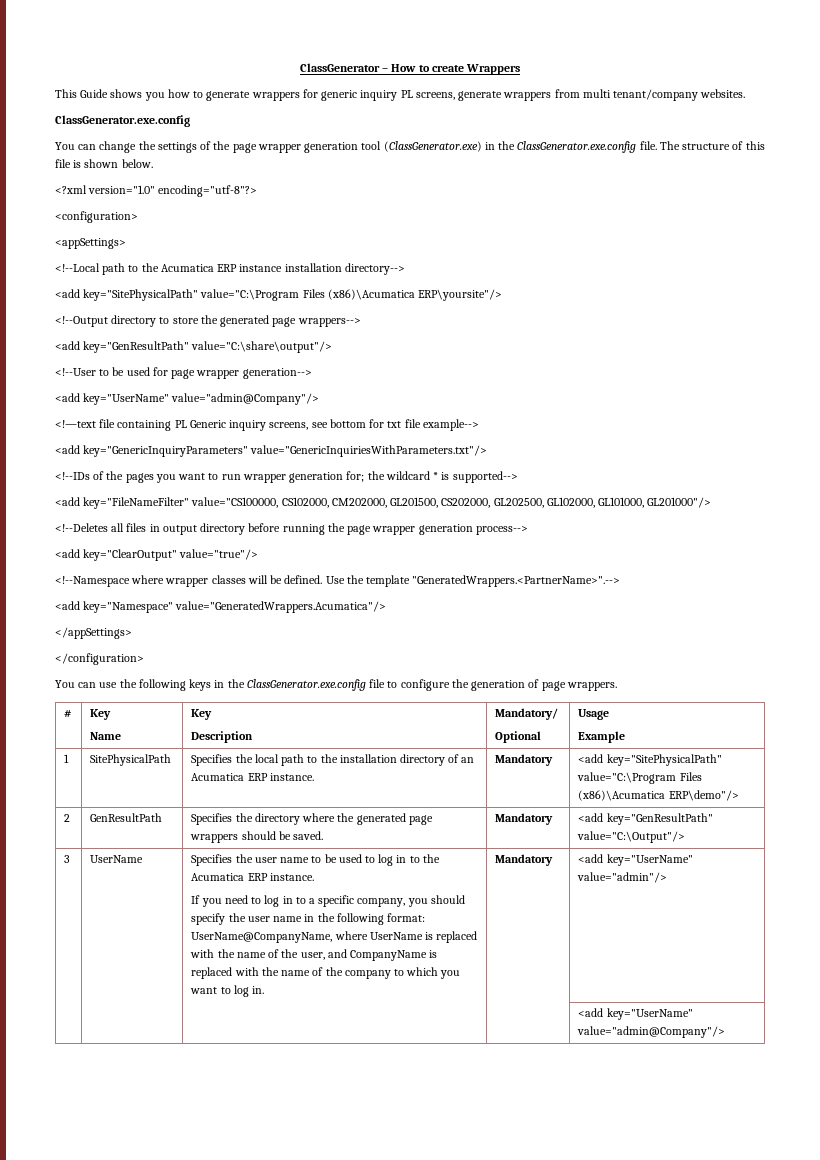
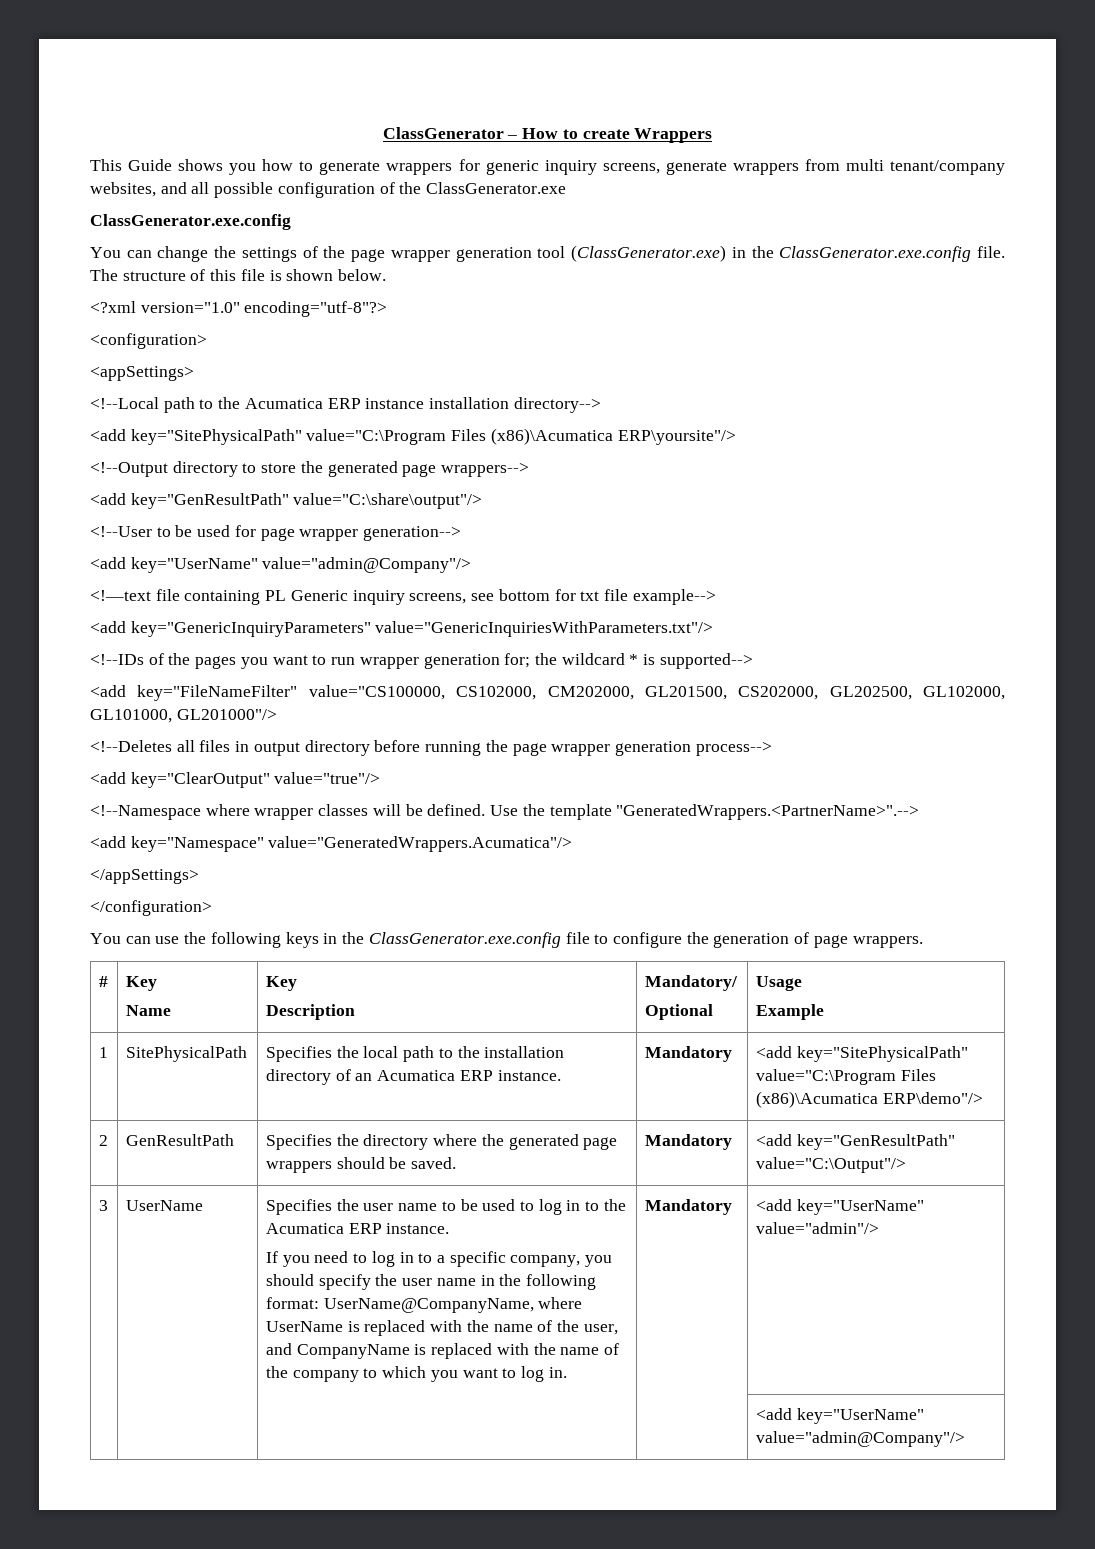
- This Guide shows you how to generate wrappers for generic inquiry PL screens, generate wrappers from multi tenant/company websites.
+ This Guide shows you how to generate wrappers for generic inquiry screens, generate wrappers from multi tenant/company websites, and all possible configuration of the ClassGenerator.exe

